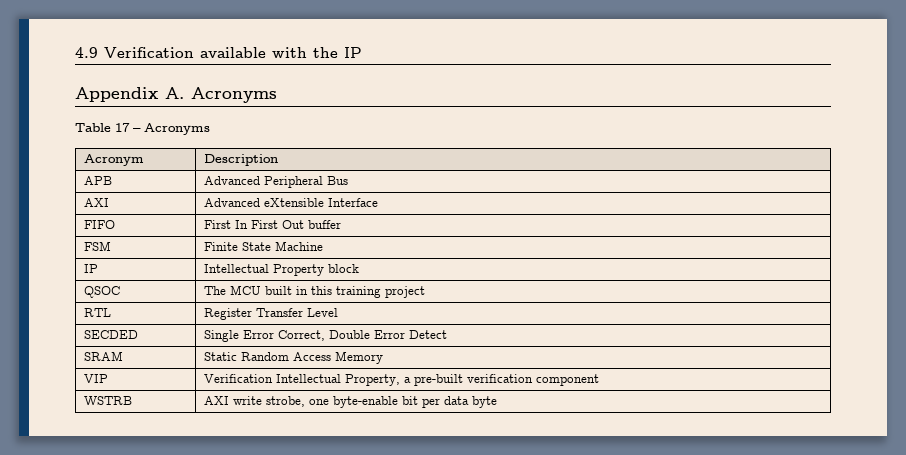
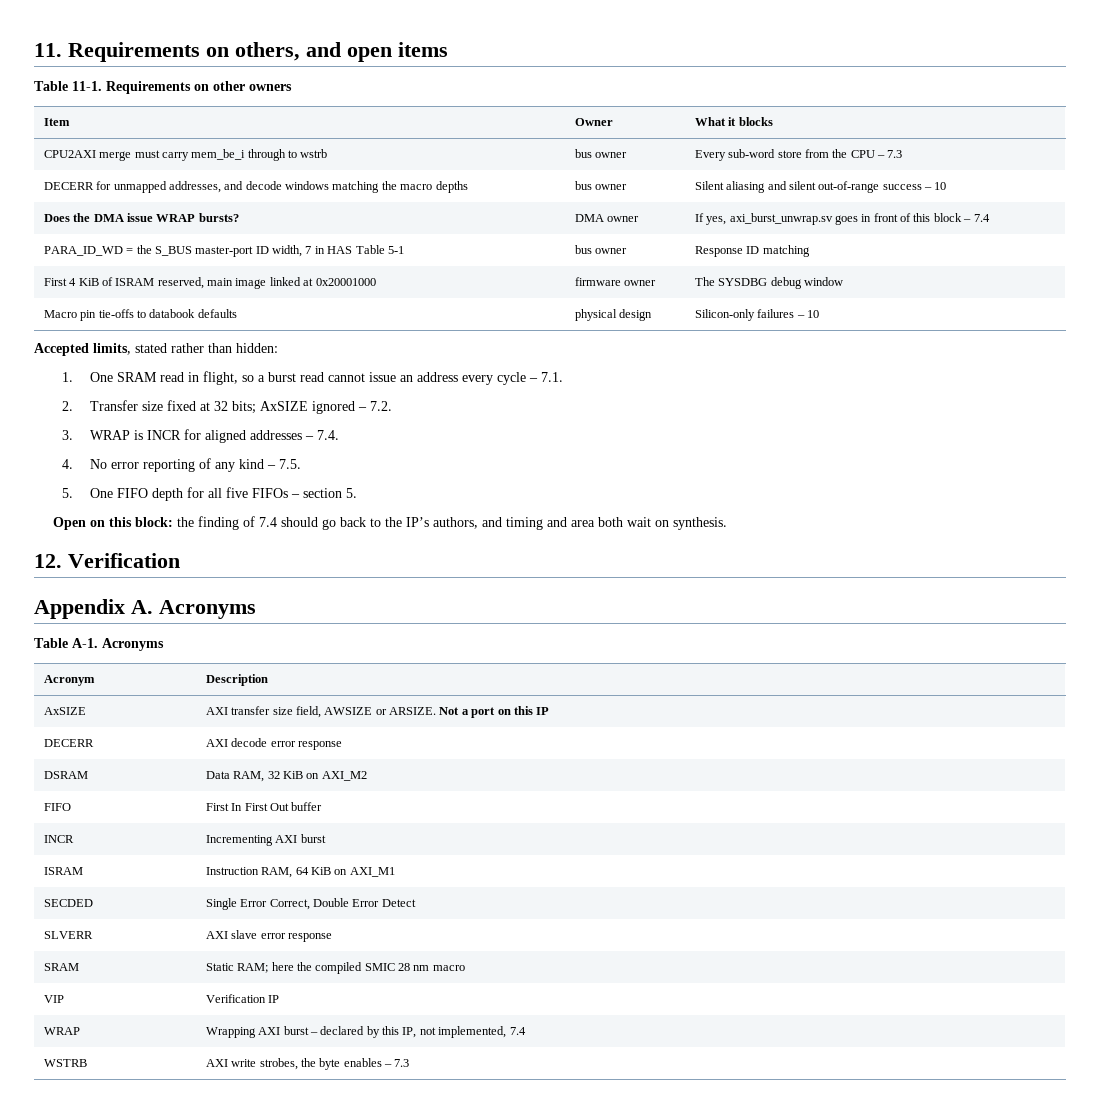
- 4.9 Verification available with the IP
+ 11. Requirements on others, and open items
+ Table 11-1. Requirements on other owners
+ Item | Owner | What it blocks
+ CPU2AXI merge must carry mem_be_i through to wstrb | bus owner | Every sub-word store from the CPU – 7.3
+ DECERR for unmapped addresses, and decode windows matching the macro depths | bus owner | Silent aliasing and silent out-of-range success – 10
+ Does the DMA issue WRAP bursts? | DMA owner | If yes, axi_burst_unwrap.sv goes in front of this block – 7.4
+ PARA_ID_WD = the S_BUS master-port ID width, 7 in HAS Table 5-1 | bus owner | Response ID matching
+ First 4 KiB of ISRAM reserved, main image linked at 0x20001000 | firmware owner | The SYSDBG debug window
+ Macro pin tie-offs to databook defaults | physical design | Silicon-only failures – 10
+ Accepted limits, stated rather than hidden:
+ 1. One SRAM read in flight, so a burst read cannot issue an address every cycle – 7.1.
+ 2. Transfer size fixed at 32 bits; AxSIZE ignored – 7.2.
+ 3. WRAP is INCR for aligned addresses – 7.4.
+ 4. No error reporting of any kind – 7.5.
+ 5. One FIFO depth for all five FIFOs – section 5.
+ Open on this block: the finding of 7.4 should go back to the IP’s authors, and timing and area both wait on synthesis.
+ 12. Verification
- Table 17 – Acronyms
+ Table A-1. Acronyms
- APB | Advanced Peripheral Bus
- AXI | Advanced eXtensible Interface
+ AxSIZE | AXI transfer size field, AWSIZE or ARSIZE. Not a port on this IP
+ DECERR | AXI decode error response
+ DSRAM | Data RAM, 32 KiB on AXI_M2
- FSM | Finite State Machine
- IP | Intellectual Property block
- QSOC | The MCU built in this training project
- RTL | Register Transfer Level
+ INCR | Incrementing AXI burst
+ ISRAM | Instruction RAM, 64 KiB on AXI_M1
- SRAM | Static Random Access Memory
- VIP | Verification Intellectual Property, a pre-built verification component
- WSTRB | AXI write strobe, one byte-enable bit per data byte
+ SLVERR | AXI slave error response
+ SRAM | Static RAM; here the compiled SMIC 28 nm macro
+ VIP | Verification IP
+ WRAP | Wrapping AXI burst – declared by this IP, not implemented, 7.4
+ WSTRB | AXI write strobes, the byte enables – 7.3

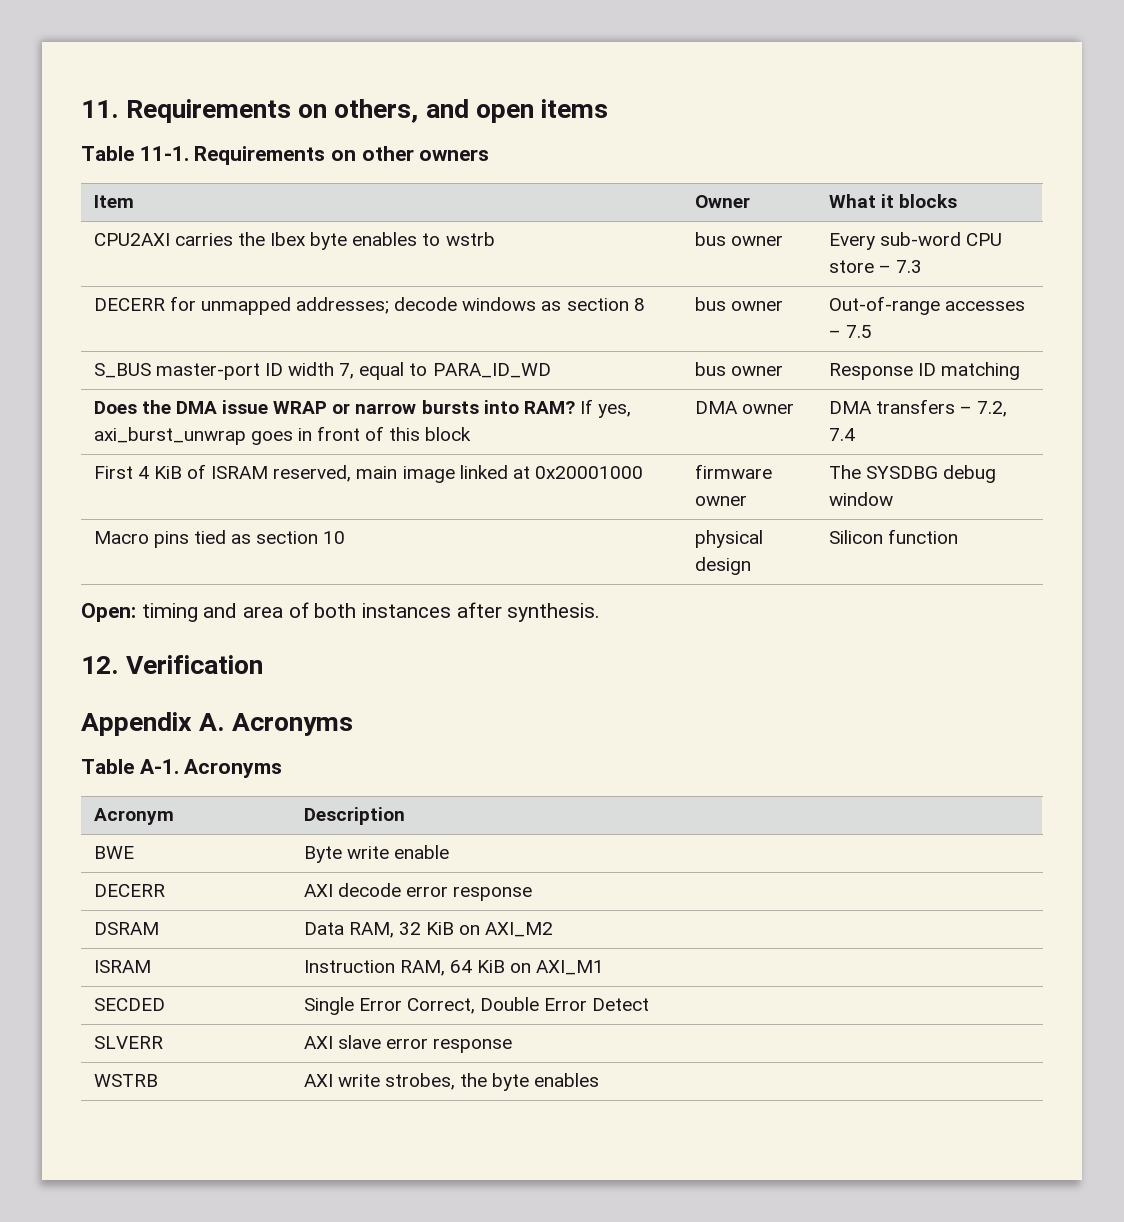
- CPU2AXI merge must carry mem_be_i through to wstrb | bus owner | Every sub-word store from the CPU – 7.3
+ CPU2AXI carries the Ibex byte enables to wstrb | bus owner | Every sub-word CPU store – 7.3
- DECERR for unmapped addresses, and decode windows matching the macro depths | bus owner | Silent aliasing and silent out-of-range success – 10
- Does the DMA issue WRAP bursts? | DMA owner | If yes, axi_burst_unwrap.sv goes in front of this block – 7.4
- PARA_ID_WD = the S_BUS master-port ID width, 7 in HAS Table 5-1 | bus owner | Response ID matching
+ DECERR for unmapped addresses; decode windows as section 8 | bus owner | Out-of-range accesses – 7.5
+ S_BUS master-port ID width 7, equal to PARA_ID_WD | bus owner | Response ID matching
+ Does the DMA issue WRAP or narrow bursts into RAM? If yes, axi_burst_unwrap goes in front of this block | DMA owner | DMA transfers – 7.2, 7.4
- Macro pin tie-offs to databook defaults | physical design | Silicon-only failures – 10
- Accepted limits, stated rather than hidden:
- 1. One SRAM read in flight, so a burst read cannot issue an address every cycle – 7.1.
- 2. Transfer size fixed at 32 bits; AxSIZE ignored – 7.2.
- 3. WRAP is INCR for aligned addresses – 7.4.
- 4. No error reporting of any kind – 7.5.
- 5. One FIFO depth for all five FIFOs – section 5.
- Open on this block: the finding of 7.4 should go back to the IP’s authors, and timing and area both wait on synthesis.
+ Macro pins tied as section 10 | physical design | Silicon function
+ Open: timing and area of both instances after synthesis.
- AxSIZE | AXI transfer size field, AWSIZE or ARSIZE. Not a port on this IP
+ BWE | Byte write enable
- FIFO | First In First Out buffer
- INCR | Incrementing AXI burst
- SRAM | Static RAM; here the compiled SMIC 28 nm macro
- VIP | Verification IP
- WRAP | Wrapping AXI burst – declared by this IP, not implemented, 7.4
- WSTRB | AXI write strobes, the byte enables – 7.3
+ WSTRB | AXI write strobes, the byte enables

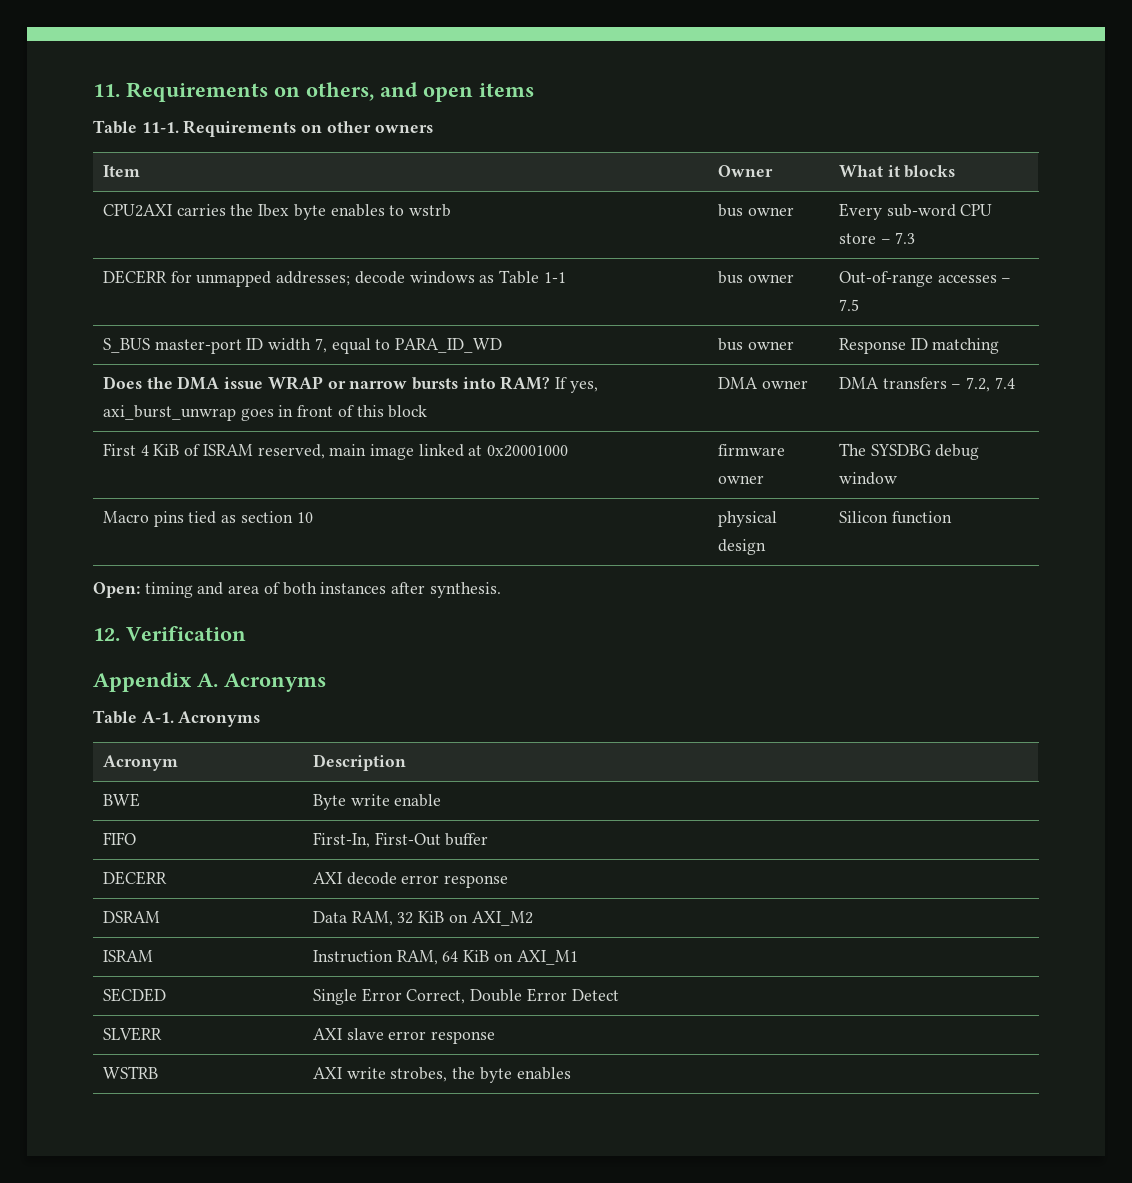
- DECERR for unmapped addresses; decode windows as section 8 | bus owner | Out-of-range accesses – 7.5
+ DECERR for unmapped addresses; decode windows as Table 1-1 | bus owner | Out-of-range accesses – 7.5
+ FIFO | First-In, First-Out buffer

